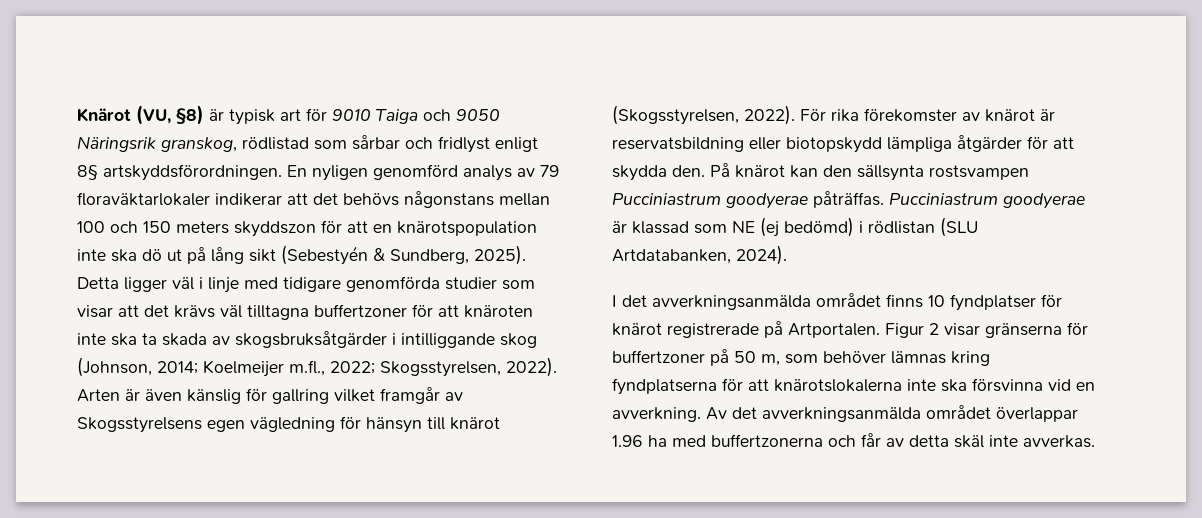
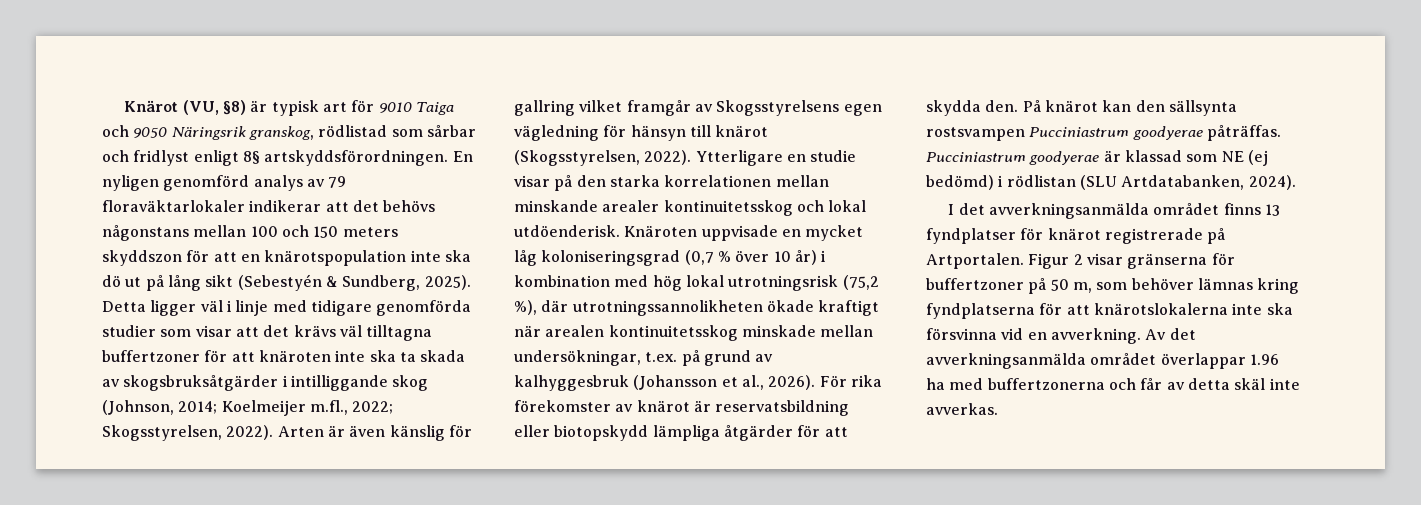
+ Ytterligare en studie visar på den starka korrelationen mellan minskande arealer kontinuitetsskog och lokal utdöenderisk. Knäroten uppvisade en mycket låg koloniseringsgrad (0,7 % över 10 år) i kombination med hög lokal utrotningsrisk (75,2 %), där utrotningssannolikheten ökade kraftigt när arealen kontinuitetsskog minskade mellan undersökningar, t.ex. på grund av kalhyggesbruk (Johansson et al., 2026).
- I det avverkningsanmälda området finns 10 fyndplatser för knärot registrerade på Artportalen.
+ I det avverkningsanmälda området finns 13 fyndplatser för knärot registrerade på Artportalen.

